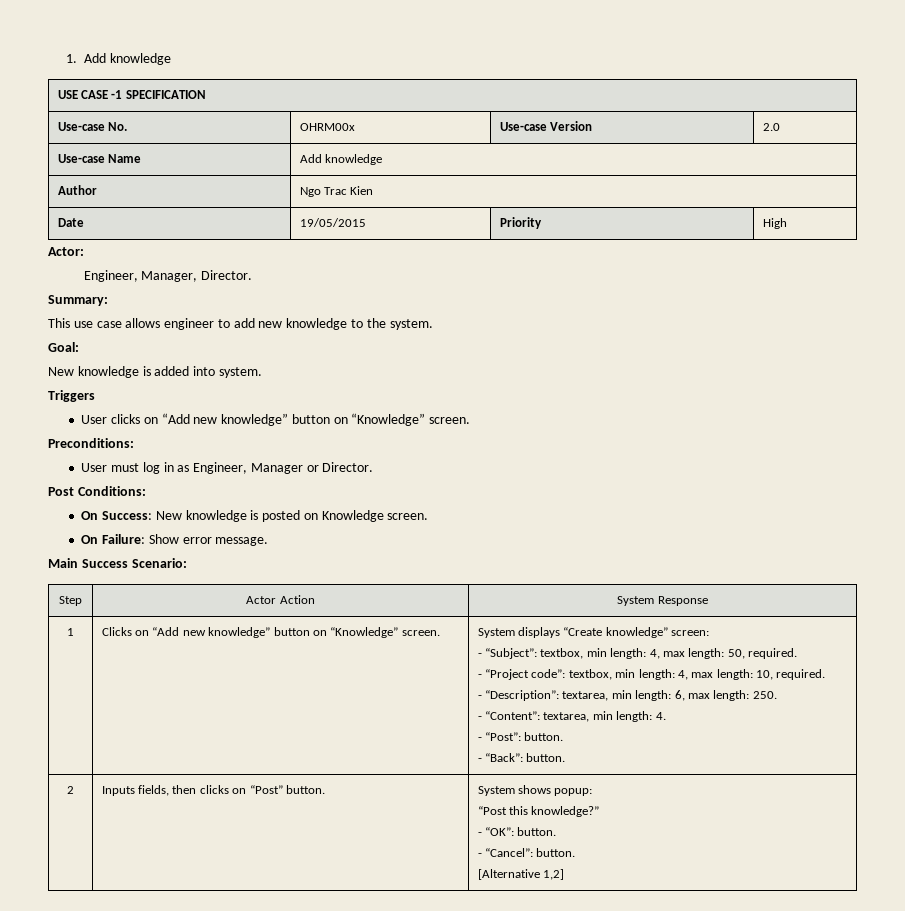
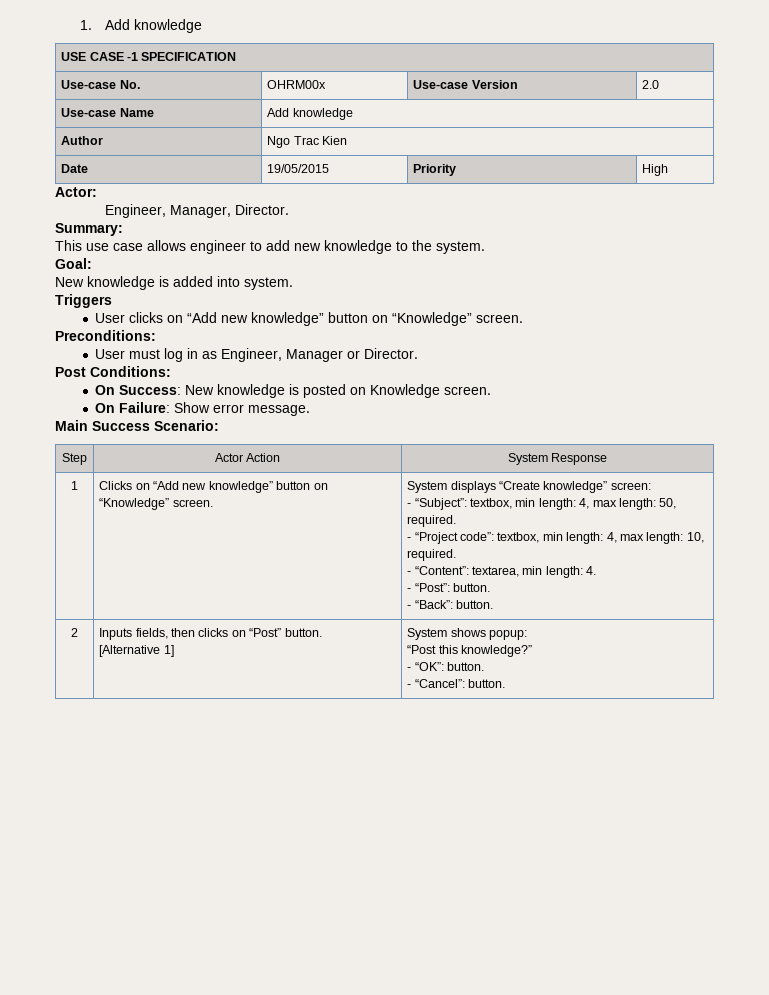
- - “Description”: textarea, min length: 6, max length: 250.
- 2 | Inputs fields, then clicks on “Post” button. | System shows popup:
+ 2 | Inputs fields, then clicks on “Post” button.
+ [Alternative 1] | System shows popup:
  “Post this knowledge?”
  - “OK”: button.
  - “Cancel”: button.
- [Alternative 1,2]

